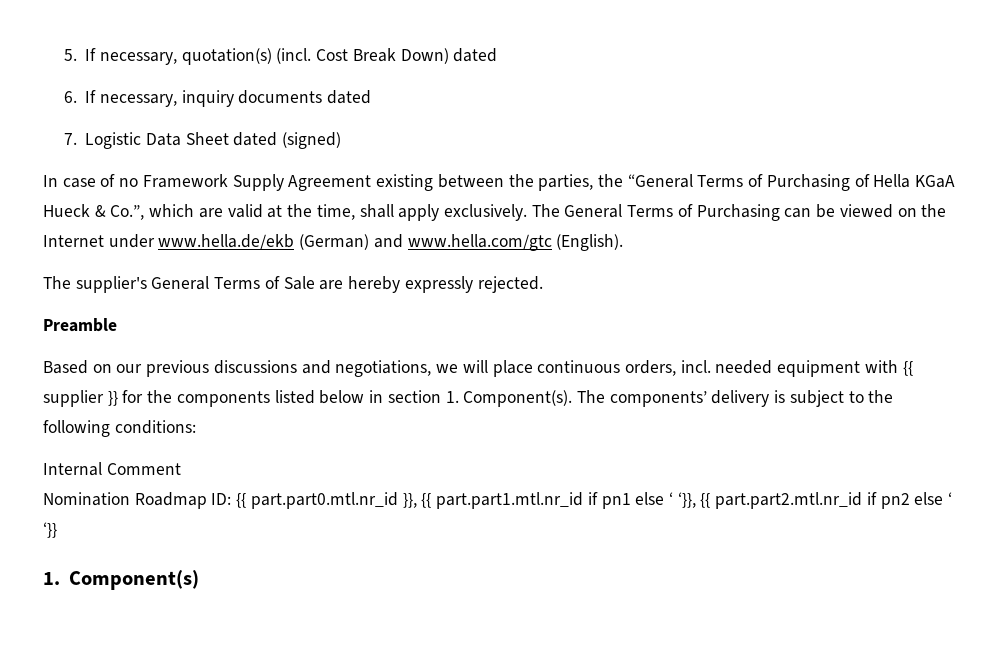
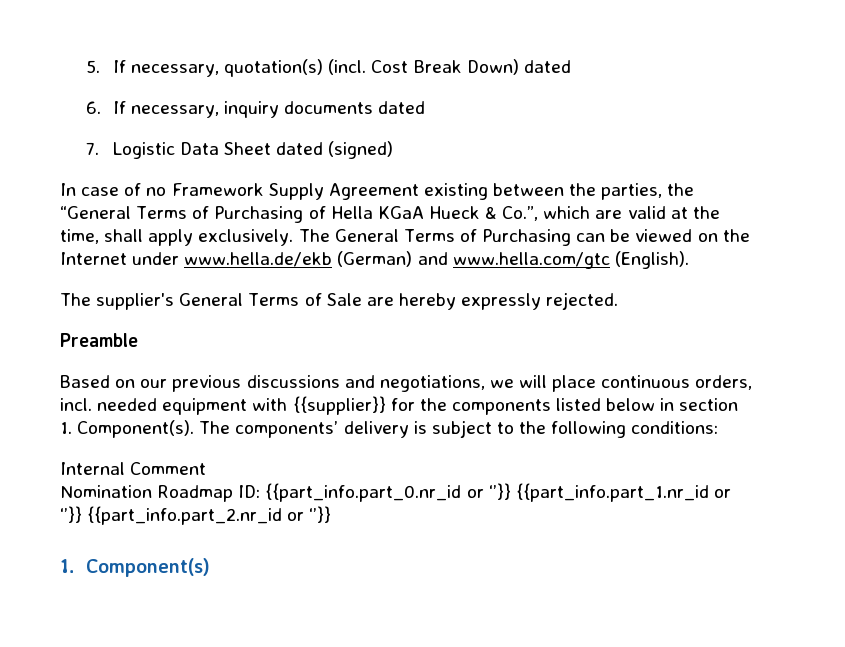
- Based on our previous discussions and negotiations, we will place continuous orders, incl. needed equipment with {{ supplier }} for the components listed below in section 1. Component(s).
+ Based on our previous discussions and negotiations, we will place continuous orders, incl. needed equipment with {{supplier}} for the components listed below in section 1. Component(s).
- Nomination Roadmap ID: {{ part.part0.mtl.nr_id }}, {{ part.part1.mtl.nr_id if pn1 else ‘ ‘}}, {{ part.part2.mtl.nr_id if pn2 else ‘ ‘}}
+ Nomination Roadmap ID: {{part_info.part_0.nr_id or ‘’}} {{part_info.part_1.nr_id or ‘’}} {{part_info.part_2.nr_id or ‘’}}

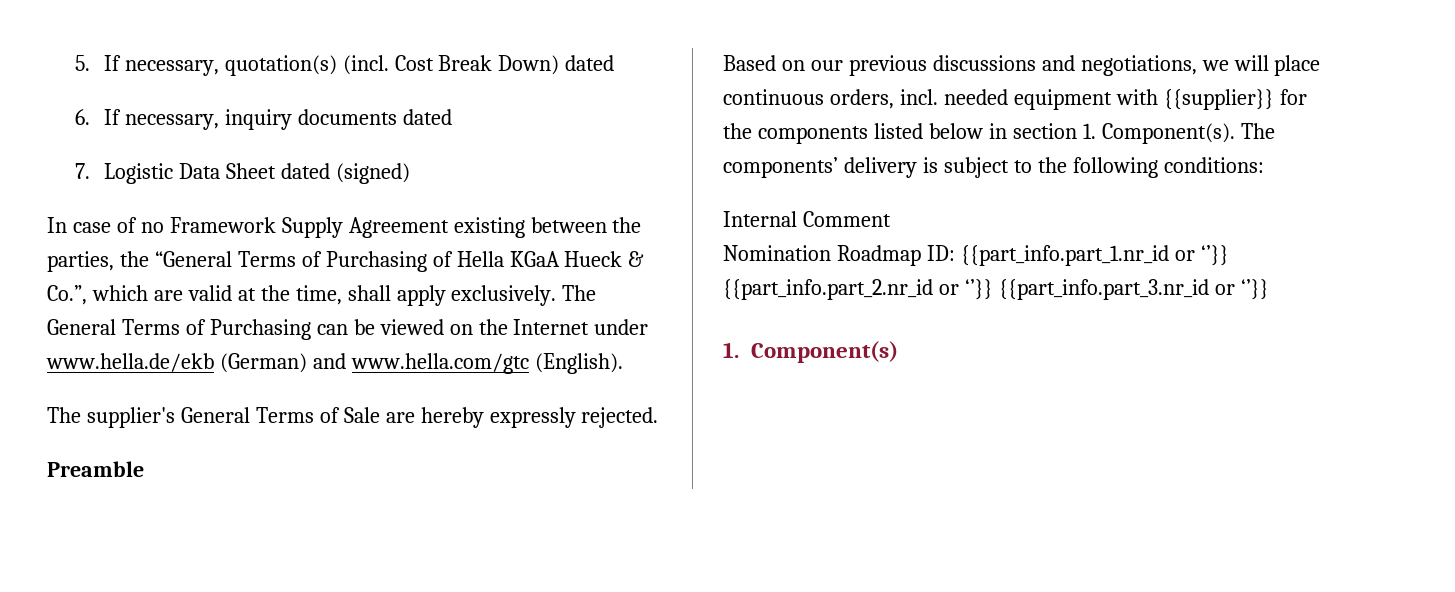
- Nomination Roadmap ID: {{part_info.part_0.nr_id or ‘’}} {{part_info.part_1.nr_id or ‘’}} {{part_info.part_2.nr_id or ‘’}}
+ Nomination Roadmap ID: {{part_info.part_1.nr_id or ‘’}} {{part_info.part_2.nr_id or ‘’}} {{part_info.part_3.nr_id or ‘’}}

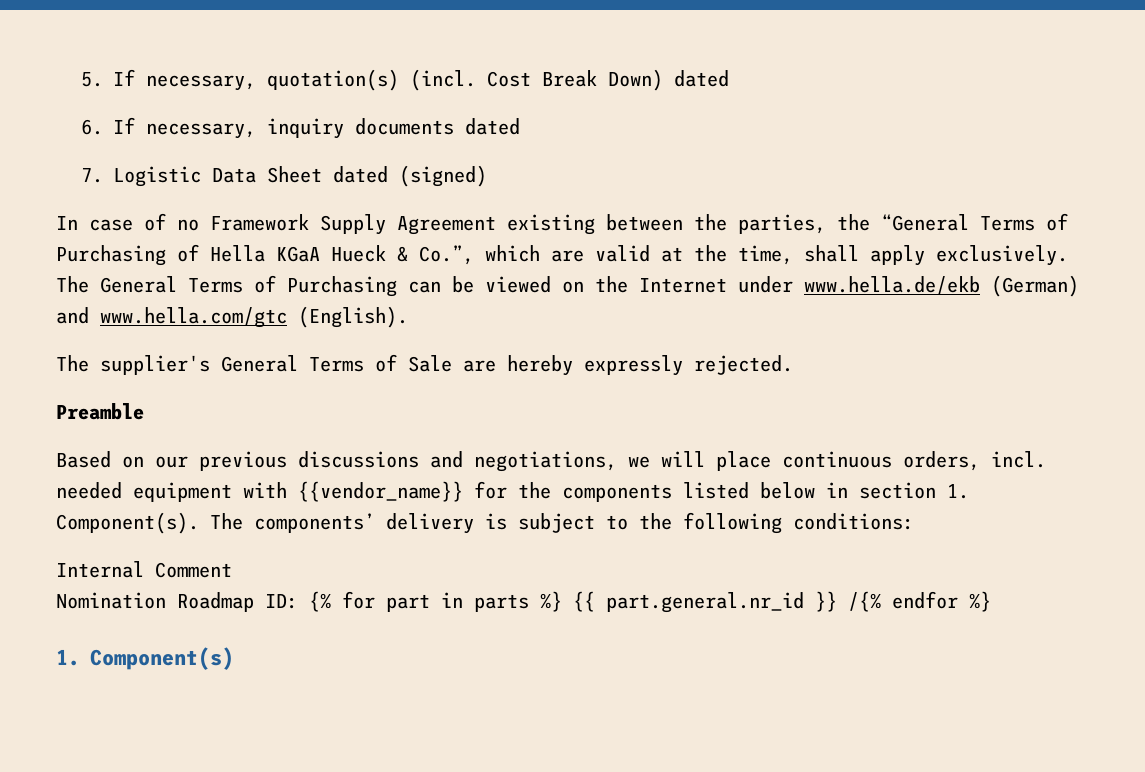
- Based on our previous discussions and negotiations, we will place continuous orders, incl. needed equipment with {{supplier}} for the components listed below in section 1. Component(s).
+ Based on our previous discussions and negotiations, we will place continuous orders, incl. needed equipment with {{vendor_name}} for the components listed below in section 1. Component(s).
- Nomination Roadmap ID: {{part_info.part_1.nr_id or ‘’}} {{part_info.part_2.nr_id or ‘’}} {{part_info.part_3.nr_id or ‘’}}
+ Nomination Roadmap ID: {% for part in parts %} {{ part.general.nr_id }} /{% endfor %}

